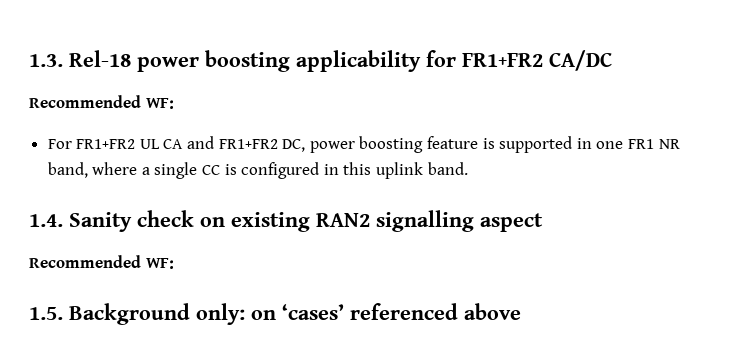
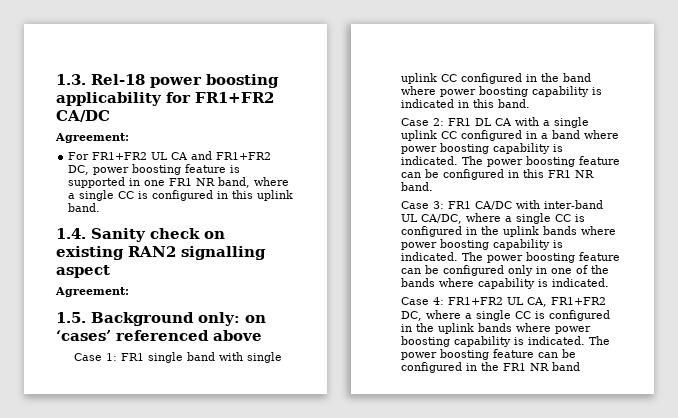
  1.3. Rel-18 power boosting applicability for FR1+FR2 CA/DC
- Recommended WF:
+ Agreement:
  1.4. Sanity check on existing RAN2 signalling aspect
- Recommended WF:
+ Agreement:
+ Case 1: FR1 single band with single uplink CC configured in the band where power boosting capability is indicated in this band.
+ Case 2: FR1 DL CA with a single uplink CC configured in a band where power boosting capability is indicated. The power boosting feature can be configured in this FR1 NR band.
+ Case 3: FR1 CA/DC with inter-band UL CA/DC, where a single CC is configured in the uplink bands where power boosting capability is indicated. The power boosting feature can be configured only in one of the bands where capability is indicated.
+ Case 4: FR1+FR2 UL CA, FR1+FR2 DC, where a single CC is configured in the uplink bands where power boosting capability is indicated. The power boosting feature can be configured in the FR1 NR band

